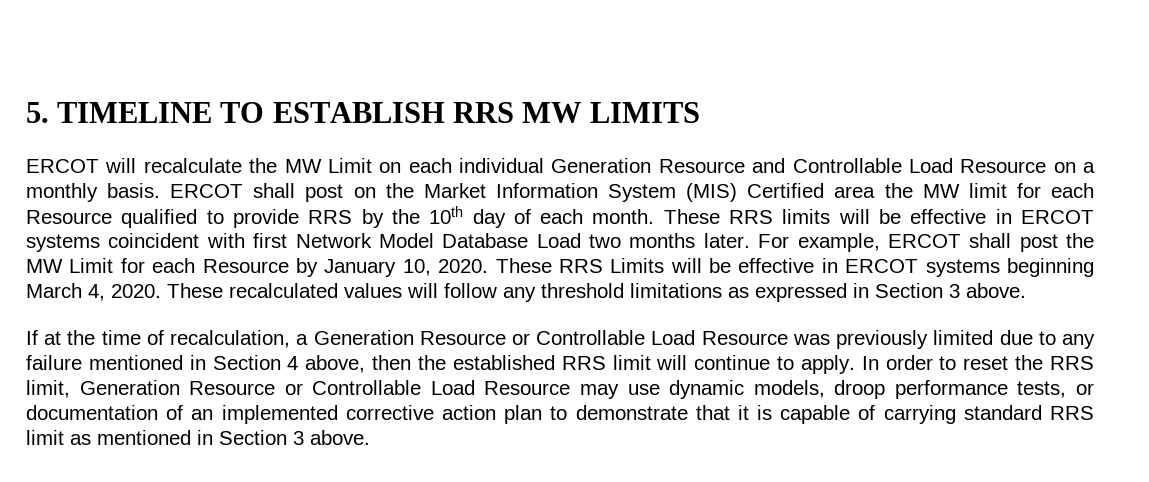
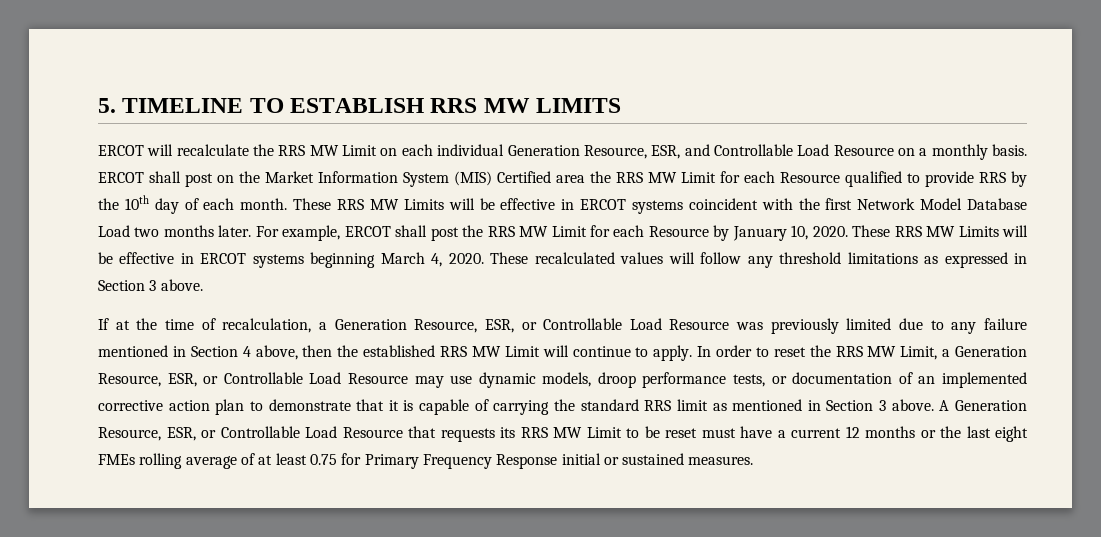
- ERCOT will recalculate the MW Limit on each individual Generation Resource and Controllable Load Resource on a monthly basis.
+ ERCOT will recalculate the RRS MW Limit on each individual Generation Resource, ESR, and Controllable Load Resource on a monthly basis.
- ERCOT shall post on the Market Information System (MIS) Certified area the MW limit for each Resource qualified to provide RRS by the 10th day of each month.
+ ERCOT shall post on the Market Information System (MIS) Certified area the RRS MW Limit for each Resource qualified to provide RRS by the 10th day of each month.
- These RRS limits will be effective in ERCOT systems coincident with first Network Model Database Load two months later.
+ These RRS MW Limits will be effective in ERCOT systems coincident with the first Network Model Database Load two months later.
- For example, ERCOT shall post the MW Limit for each Resource by January 10, 2020.
+ For example, ERCOT shall post the RRS MW Limit for each Resource by January 10, 2020.
- These RRS Limits will be effective in ERCOT systems beginning March 4, 2020.
+ These RRS MW Limits will be effective in ERCOT systems beginning March 4, 2020.
- If at the time of recalculation, a Generation Resource or Controllable Load Resource was previously limited due to any failure mentioned in Section 4 above, then the established RRS limit will continue to apply.
+ If at the time of recalculation, a Generation Resource, ESR, or Controllable Load Resource was previously limited due to any failure mentioned in Section 4 above, then the established RRS MW Limit will continue to apply.
- In order to reset the RRS limit, Generation Resource or Controllable Load Resource may use dynamic models, droop performance tests, or documentation of an implemented corrective action plan to demonstrate that it is capable of carrying standard RRS limit as mentioned in Section 3 above.
+ In order to reset the RRS MW Limit, a Generation Resource, ESR, or Controllable Load Resource may use dynamic models, droop performance tests, or documentation of an implemented corrective action plan to demonstrate that it is capable of carrying the standard RRS limit as mentioned in Section 3 above.
+ A Generation Resource, ESR, or Controllable Load Resource that requests its RRS MW Limit to be reset must have a current 12 months or the last eight FMEs rolling average of at least 0.75 for Primary Frequency Response initial or sustained measures.

